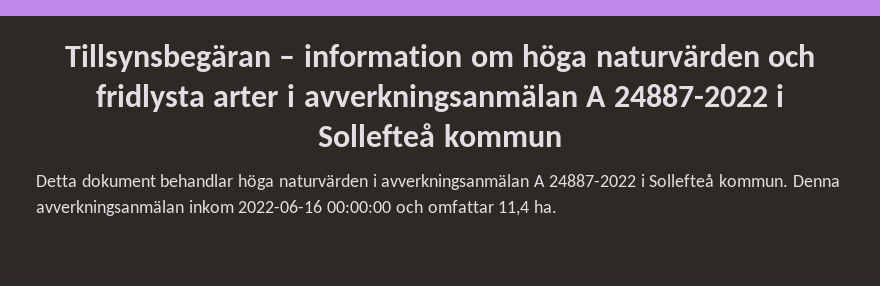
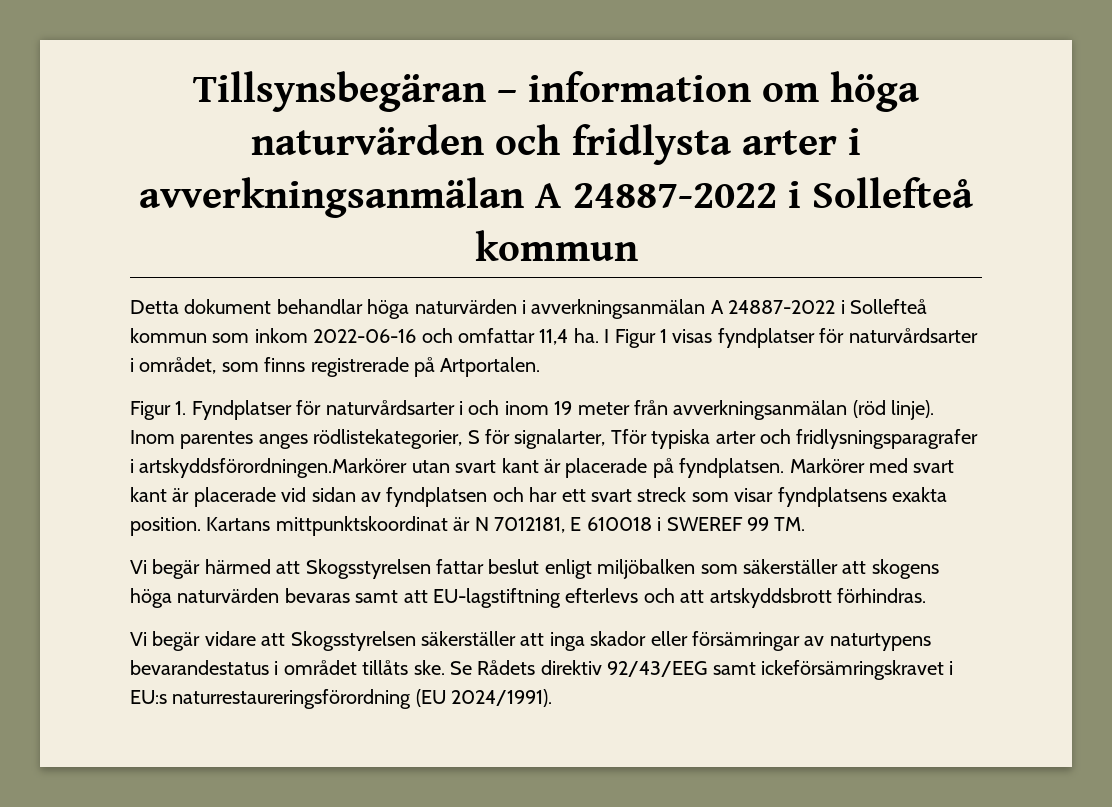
- Detta dokument behandlar höga naturvärden i avverkningsanmälan A 24887-2022 i Sollefteå kommun. Denna avverkningsanmälan inkom 2022-06-16 00:00:00 och omfattar 11,4 ha.
+ Detta dokument behandlar höga naturvärden i avverkningsanmälan A 24887-2022 i Sollefteå kommun som inkom 2022-06-16 och omfattar 11,4 ha.
+ I Figur 1 visas fyndplatser för naturvårdsarter i området, som finns registrerade på Artportalen.
+ Figur 1. Fyndplatser för naturvårdsarter i och inom 19 meter från avverkningsanmälan (röd linje). Inom parentes anges rödlistekategorier, S för signalarter, Tför typiska arter och fridlysningsparagrafer i artskyddsförordningen.Markörer utan svart kant är placerade på fyndplatsen. Markörer med svart kant är placerade vid sidan av fyndplatsen och har ett svart streck som visar fyndplatsens exakta position. Kartans mittpunktskoordinat är N 7012181, E 610018 i SWEREF 99 TM.
+ Vi begär härmed att Skogsstyrelsen fattar beslut enligt miljöbalken som säkerställer att skogens höga naturvärden bevaras samt att EU-lagstiftning efterlevs och att artskyddsbrott förhindras.
+ Vi begär vidare att Skogsstyrelsen säkerställer att inga skador eller försämringar av naturtypens bevarandestatus i området tillåts ske. Se Rådets direktiv 92/43/EEG samt ickeförsämringskravet i EU:s naturrestaureringsförordning (EU 2024/1991).

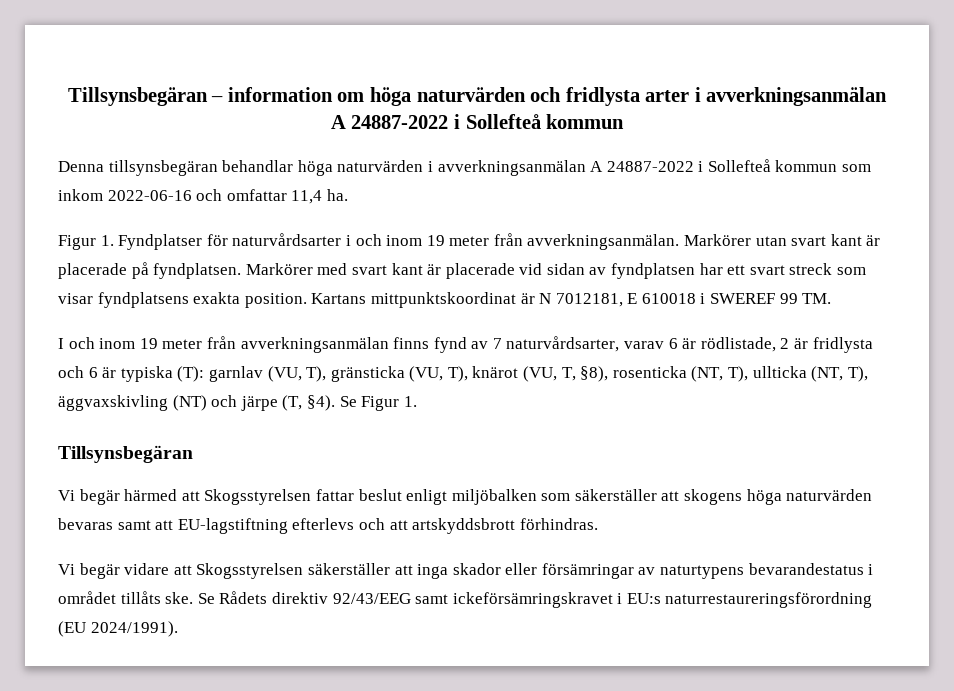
- Detta dokument behandlar höga naturvärden i avverkningsanmälan A 24887-2022 i Sollefteå kommun som inkom 2022-06-16 och omfattar 11,4 ha. I Figur 1 visas fyndplatser för naturvårdsarter i området, som finns registrerade på Artportalen.
+ Denna tillsynsbegäran behandlar höga naturvärden i avverkningsanmälan A 24887-2022 i Sollefteå kommun som inkom 2022-06-16 och omfattar 11,4 ha.
- Figur 1. Fyndplatser för naturvårdsarter i och inom 19 meter från avverkningsanmälan (röd linje). Inom parentes anges rödlistekategorier, S för signalarter, Tför typiska arter och fridlysningsparagrafer i artskyddsförordningen.Markörer utan svart kant är placerade på fyndplatsen.
+ Figur 1. Fyndplatser för naturvårdsarter i och inom 19 meter från avverkningsanmälan. Markörer utan svart kant är placerade på fyndplatsen.
- Markörer med svart kant är placerade vid sidan av fyndplatsen och har ett svart streck som visar fyndplatsens exakta position.
+ Markörer med svart kant är placerade vid sidan av fyndplatsen har ett svart streck som visar fyndplatsens exakta position.
+ I och inom 19 meter från avverkningsanmälan finns fynd av 7 naturvårdsarter, varav 6 är rödlistade, 2 är fridlysta och 6 är typiska (T): garnlav (VU, T), gränsticka (VU, T), knärot (VU, T, §8), rosenticka (NT, T), ullticka (NT, T), äggvaxskivling (NT) och järpe (T, §4). Se Figur 1.
+ Tillsynsbegäran

